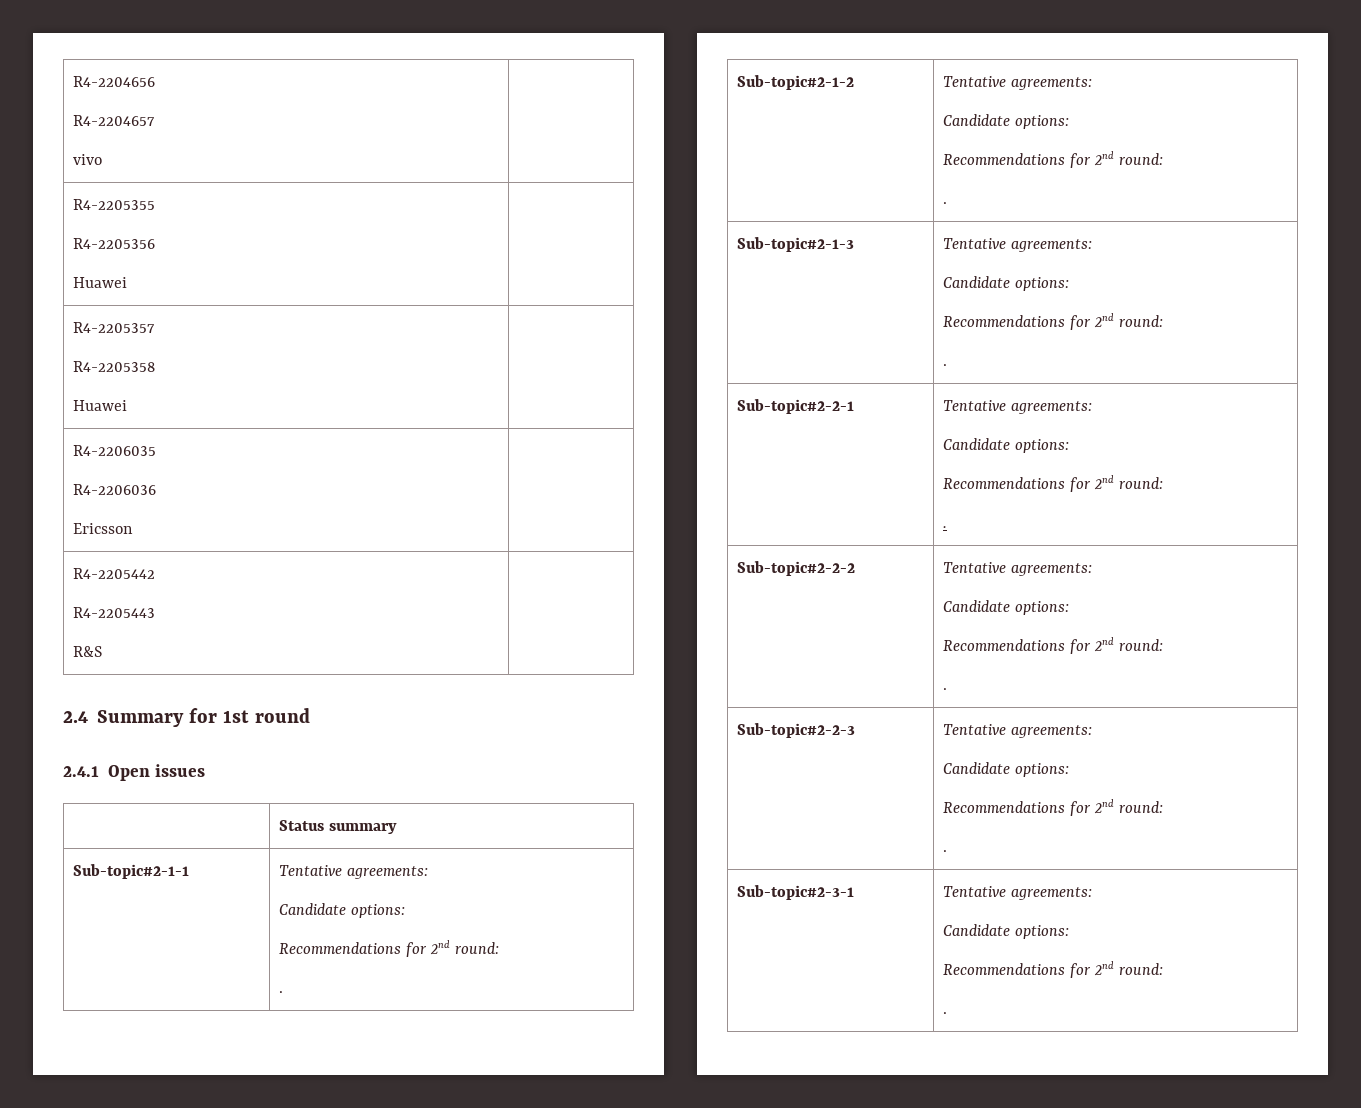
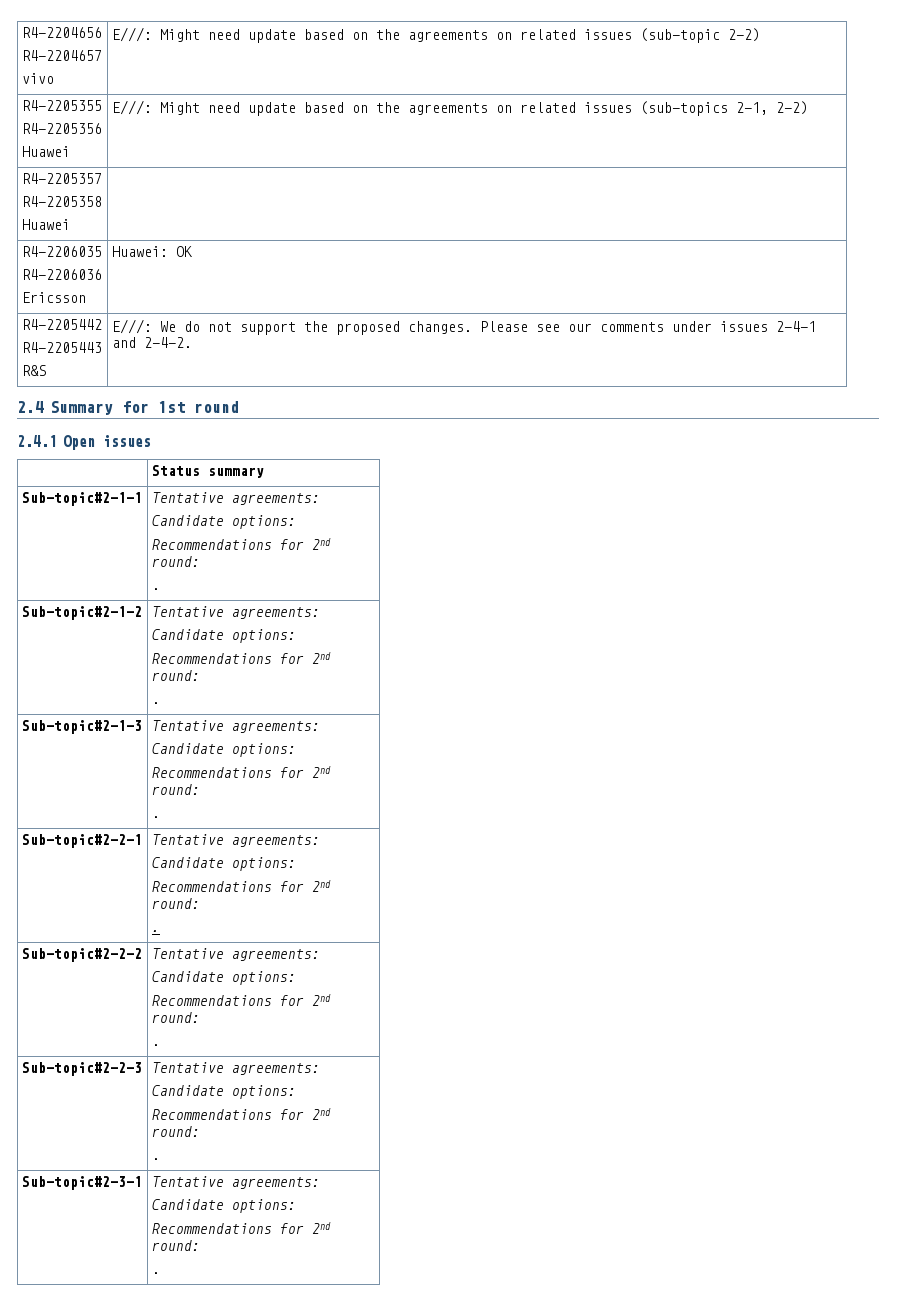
  R4-2204656
  R4-2204657
- vivo |
+ vivo | E///: Might need update based on the agreements on related issues (sub-topic 2-2)
  R4-2205355
  R4-2205356
- Huawei |
+ Huawei | E///: Might need update based on the agreements on related issues (sub-topics 2-1, 2-2)
  R4-2206035
  R4-2206036
- Ericsson |
+ Ericsson | Huawei: OK
  R4-2205442
  R4-2205443
- R&S |
+ R&S | E///: We do not support the proposed changes. Please see our comments under issues 2-4-1 and 2-4-2.

